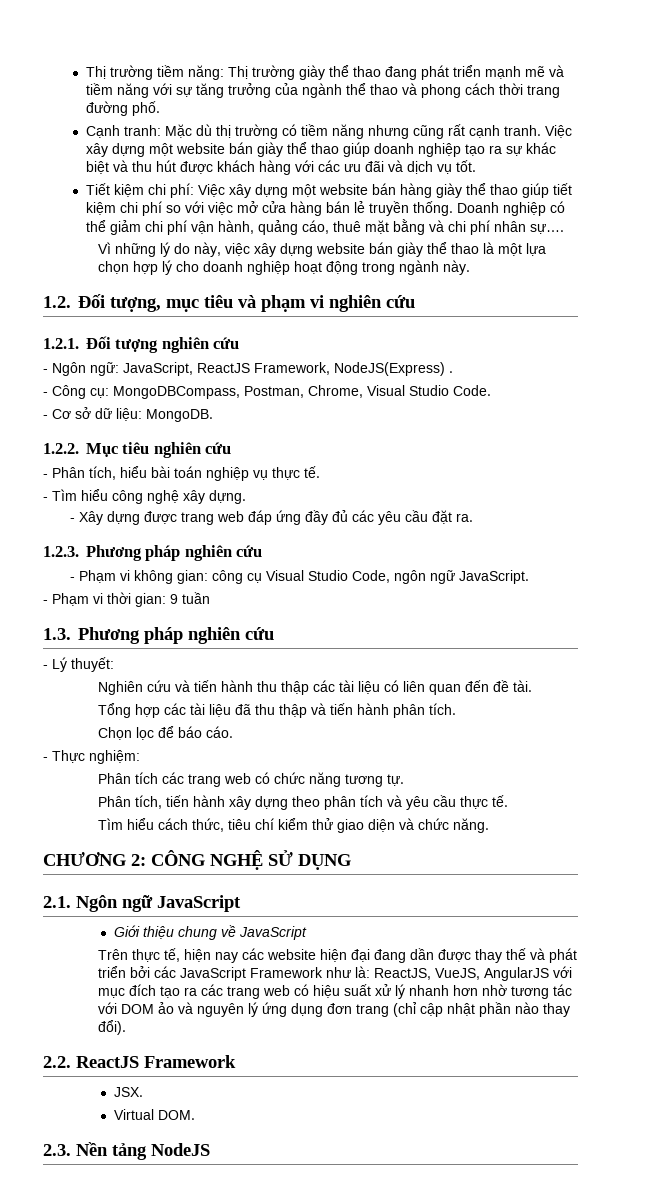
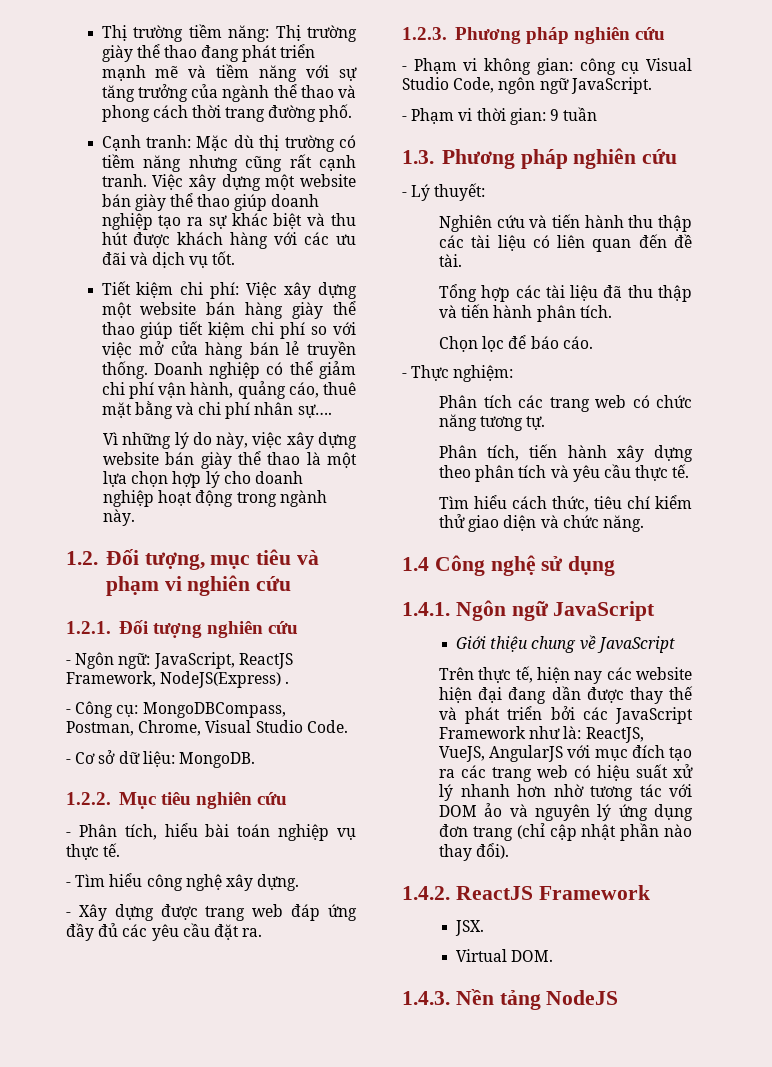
- CHƯƠNG 2: CÔNG NGHỆ SỬ DỤNG
- 2.1. Ngôn ngữ JavaScript
+ 1.4 Công nghệ sử dụng
+ 1.4.1. Ngôn ngữ JavaScript
- 2.2. ReactJS Framework
+ 1.4.2. ReactJS Framework
- 2.3. Nền tảng NodeJS
+ 1.4.3. Nền tảng NodeJS

